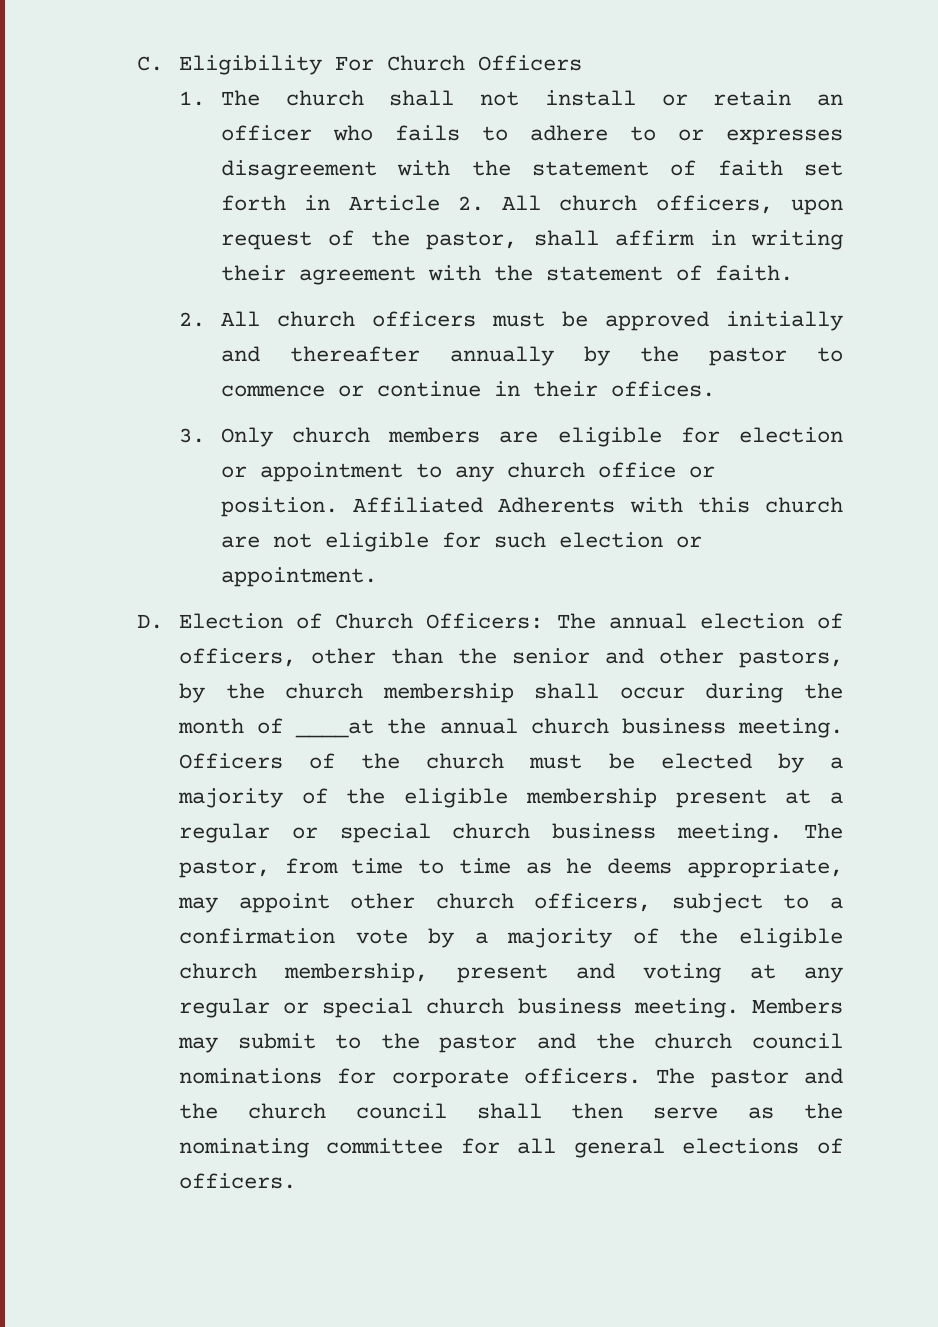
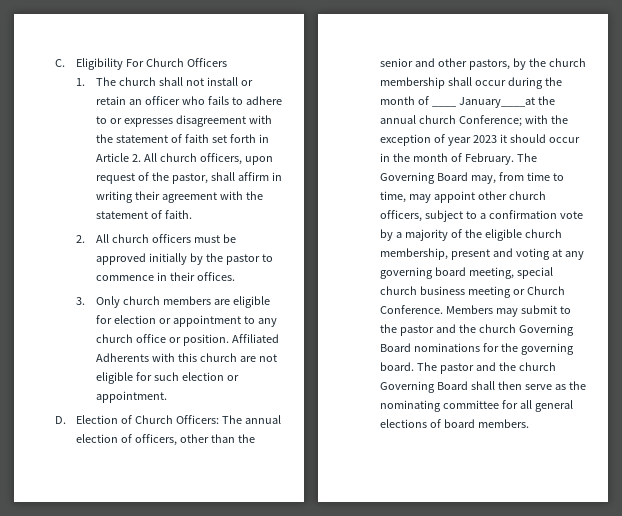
- 2. All church officers must be approved initially and thereafter annually by the pastor to commence or continue in their offices.
+ 2. All church officers must be approved initially by the pastor to commence in their offices.
- D. Election of Church Officers: The annual election of officers, other than the senior and other pastors, by the church membership shall occur during the month of ____at the annual church business meeting. Officers of the church must be elected by a majority of the eligible membership present at a regular or special church business meeting. The pastor, from time to time as he deems appropriate, may appoint other church officers, subject to a confirmation vote by a majority of the eligible church membership, present and voting at any regular or special church business meeting.
+ D. Election of Church Officers: The annual election of officers, other than the senior and other pastors, by the church membership shall occur during the month of ____ January____at the annual church Conference; with the exception of year 2023 it should occur in the month of February. The Governing Board may, from time to time, may appoint other church officers, subject to a confirmation vote by a majority of the eligible church membership, present and voting at any governing board meeting, special church business meeting or Church Conference.
- Members may submit to the pastor and the church council nominations for corporate officers.
+ Members may submit to the pastor and the church Governing Board nominations for the governing board.
- The pastor and the church council shall then serve as the nominating committee for all general elections of officers.
+ The pastor and the church Governing Board shall then serve as the nominating committee for all general elections of board members.

